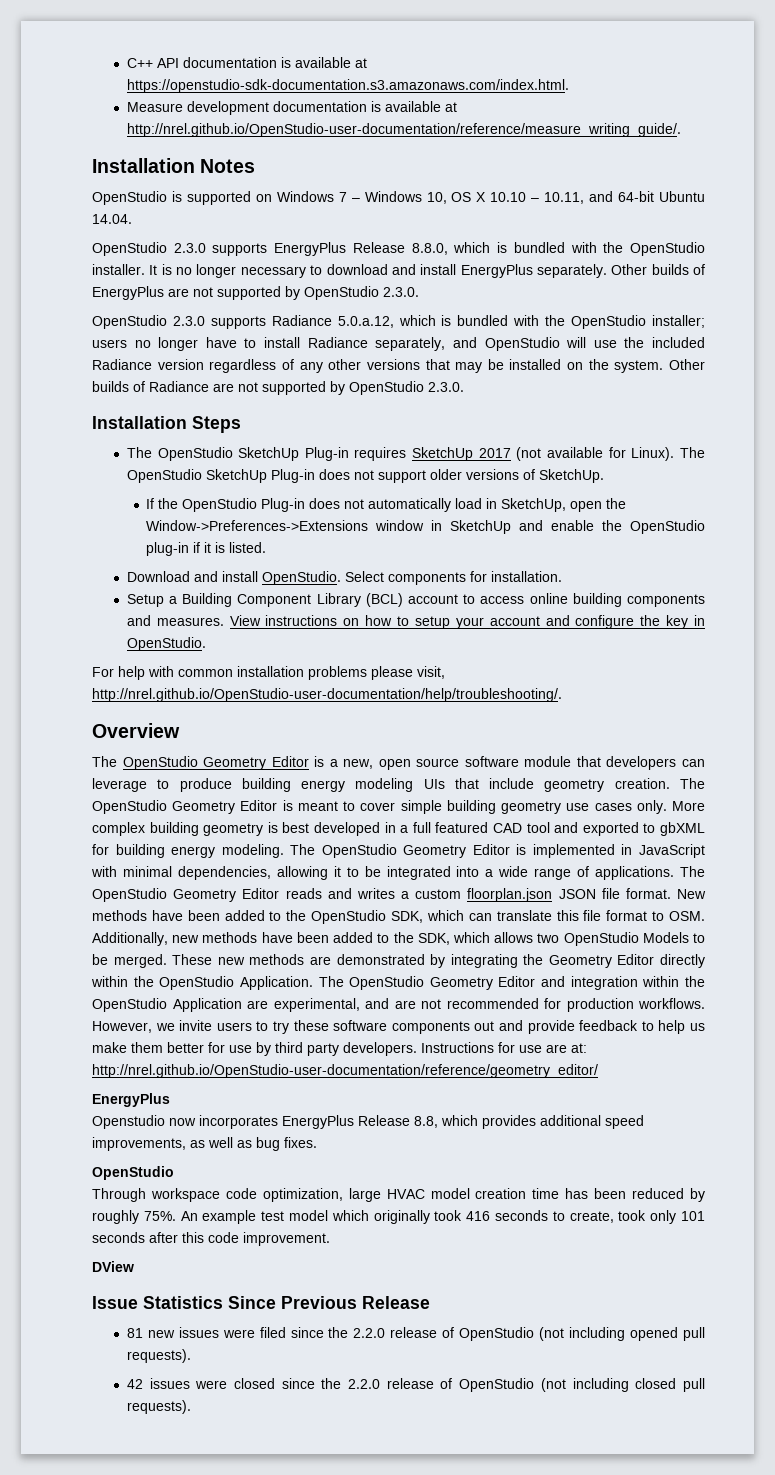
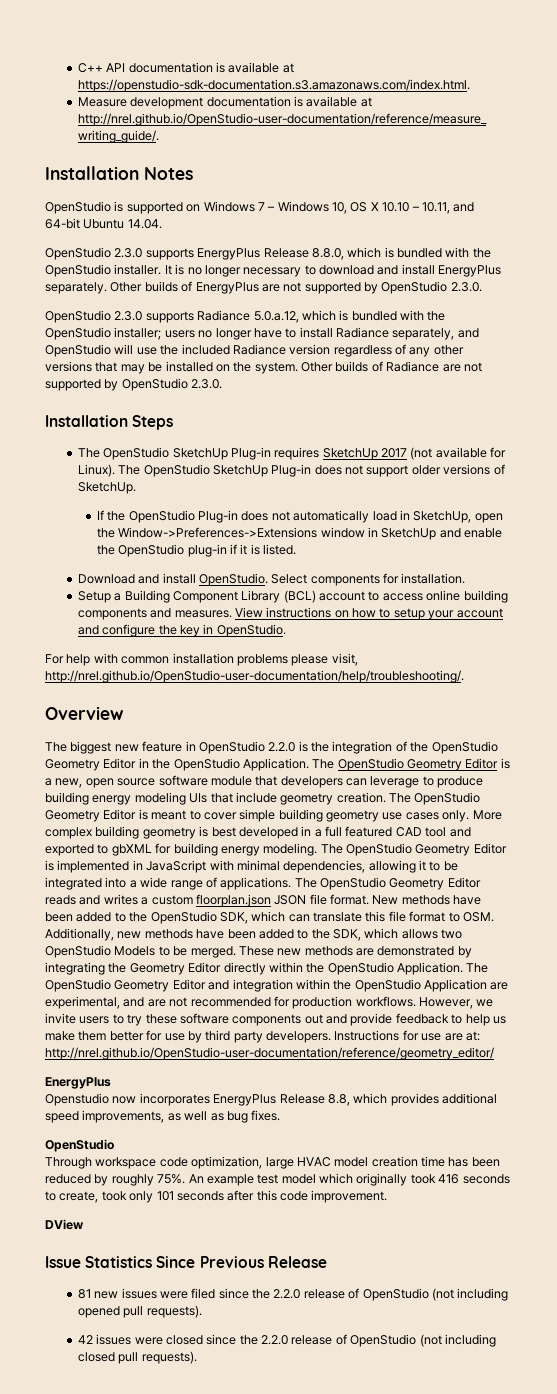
- The OpenStudio Geometry Editor is a new, open source software module that developers can leverage to produce building energy modeling UIs that include geometry creation.
+ The biggest new feature in OpenStudio 2.2.0 is the integration of the OpenStudio Geometry Editor in the OpenStudio Application. The OpenStudio Geometry Editor is a new, open source software module that developers can leverage to produce building energy modeling UIs that include geometry creation.

